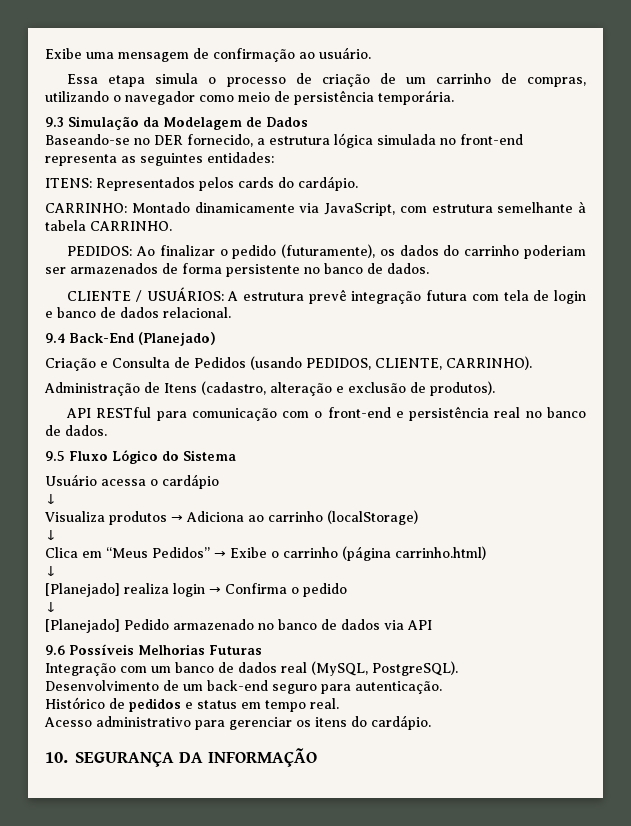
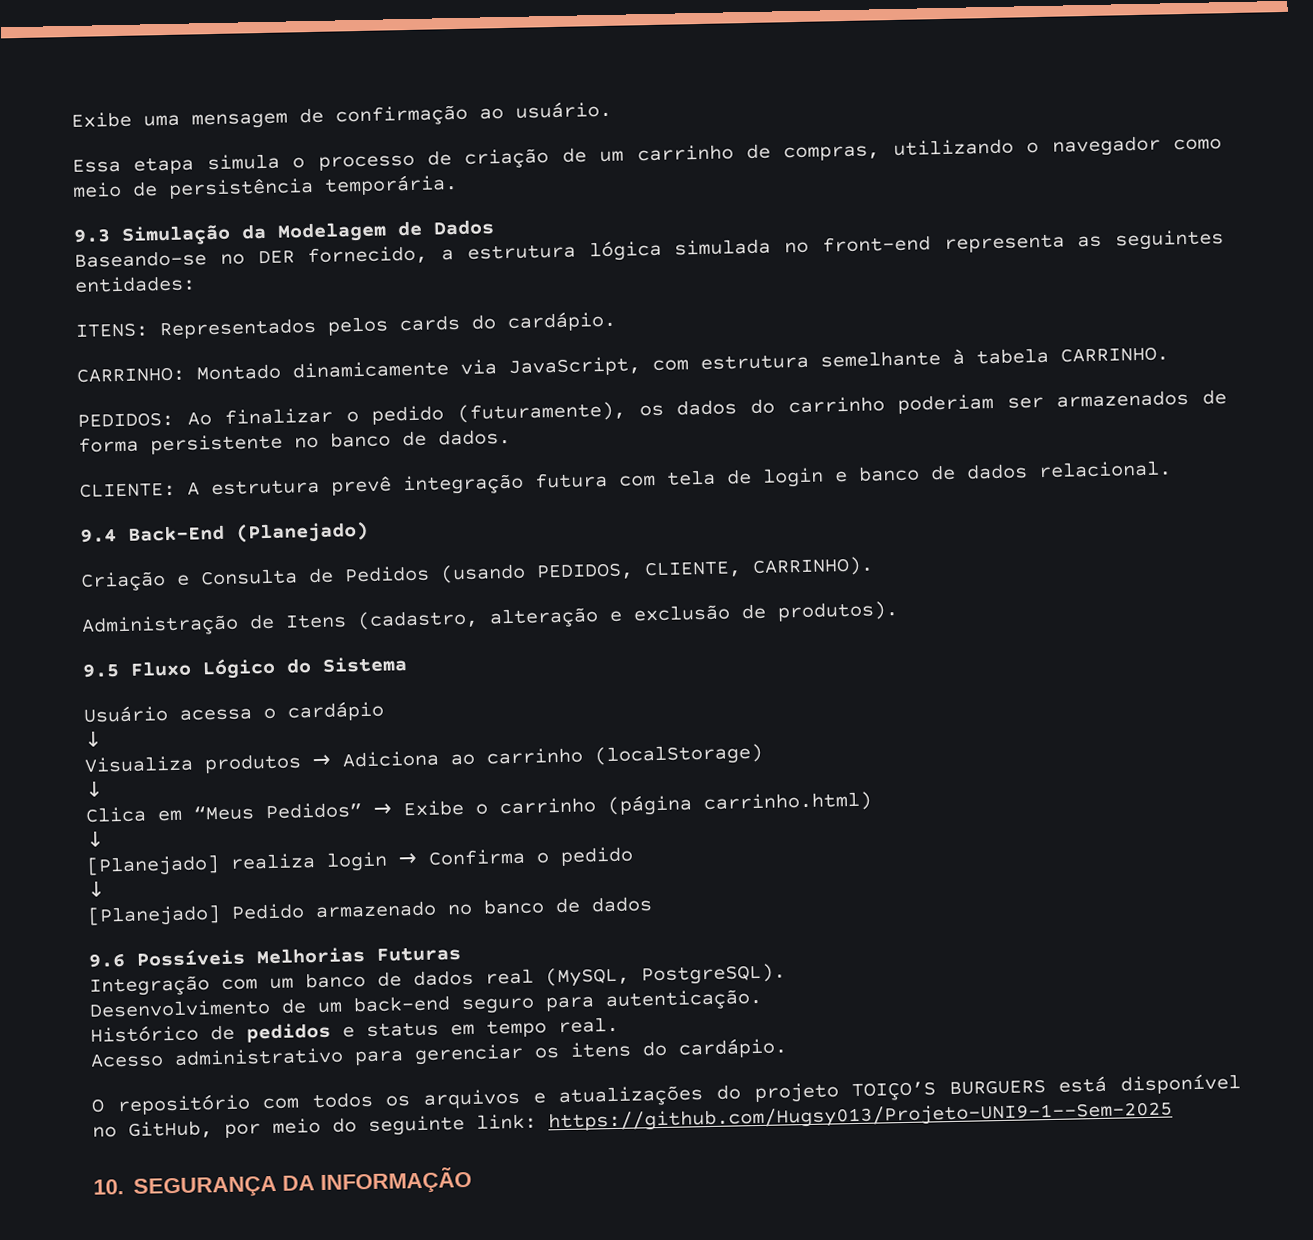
- CLIENTE / USUÁRIOS: A estrutura prevê integração futura com tela de login e banco de dados relacional.
+ CLIENTE: A estrutura prevê integração futura com tela de login e banco de dados relacional.
- API RESTful para comunicação com o front-end e persistência real no banco de dados.
- [Planejado] Pedido armazenado no banco de dados via API
+ [Planejado] Pedido armazenado no banco de dados
+ O repositório com todos os arquivos e atualizações do projeto TOIÇO’S BURGUERS está disponível no GitHub, por meio do seguinte link: https://github.com/Hugsy013/Projeto-UNI9-1--Sem-2025

